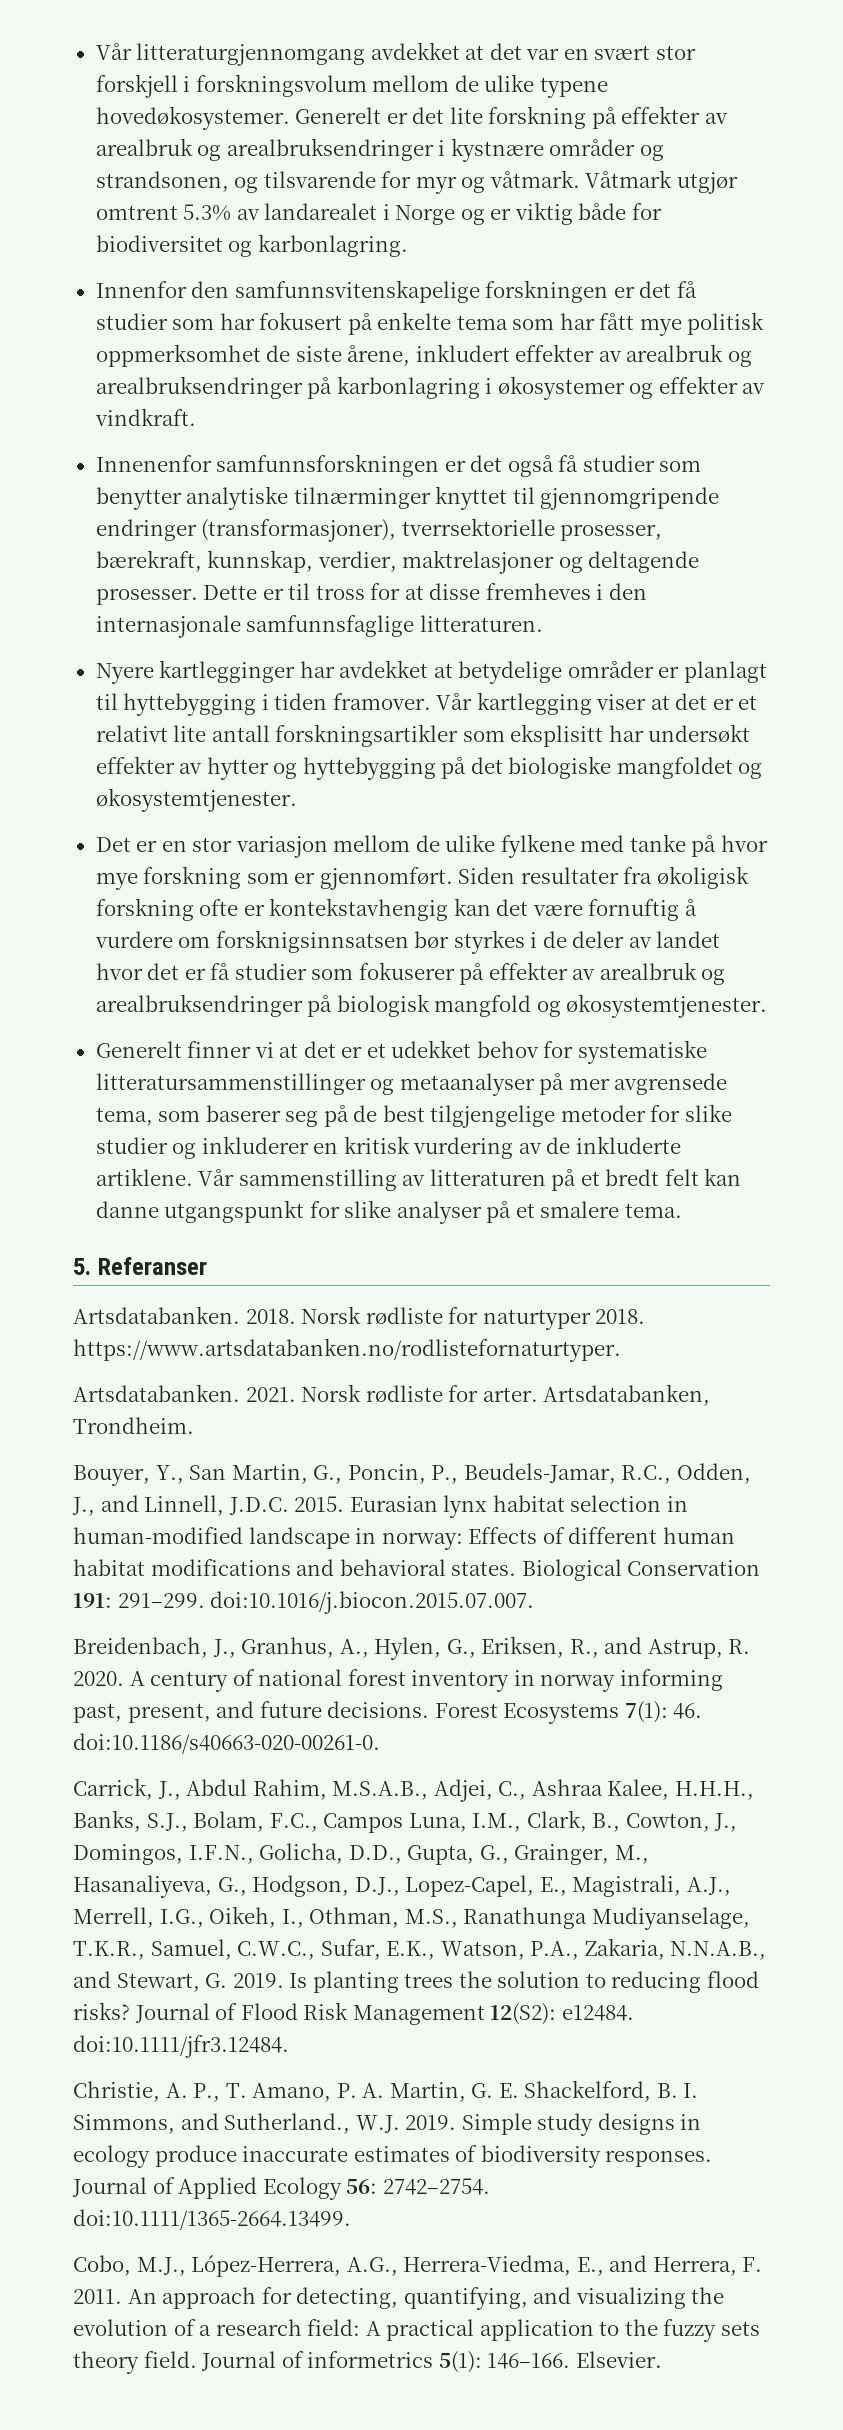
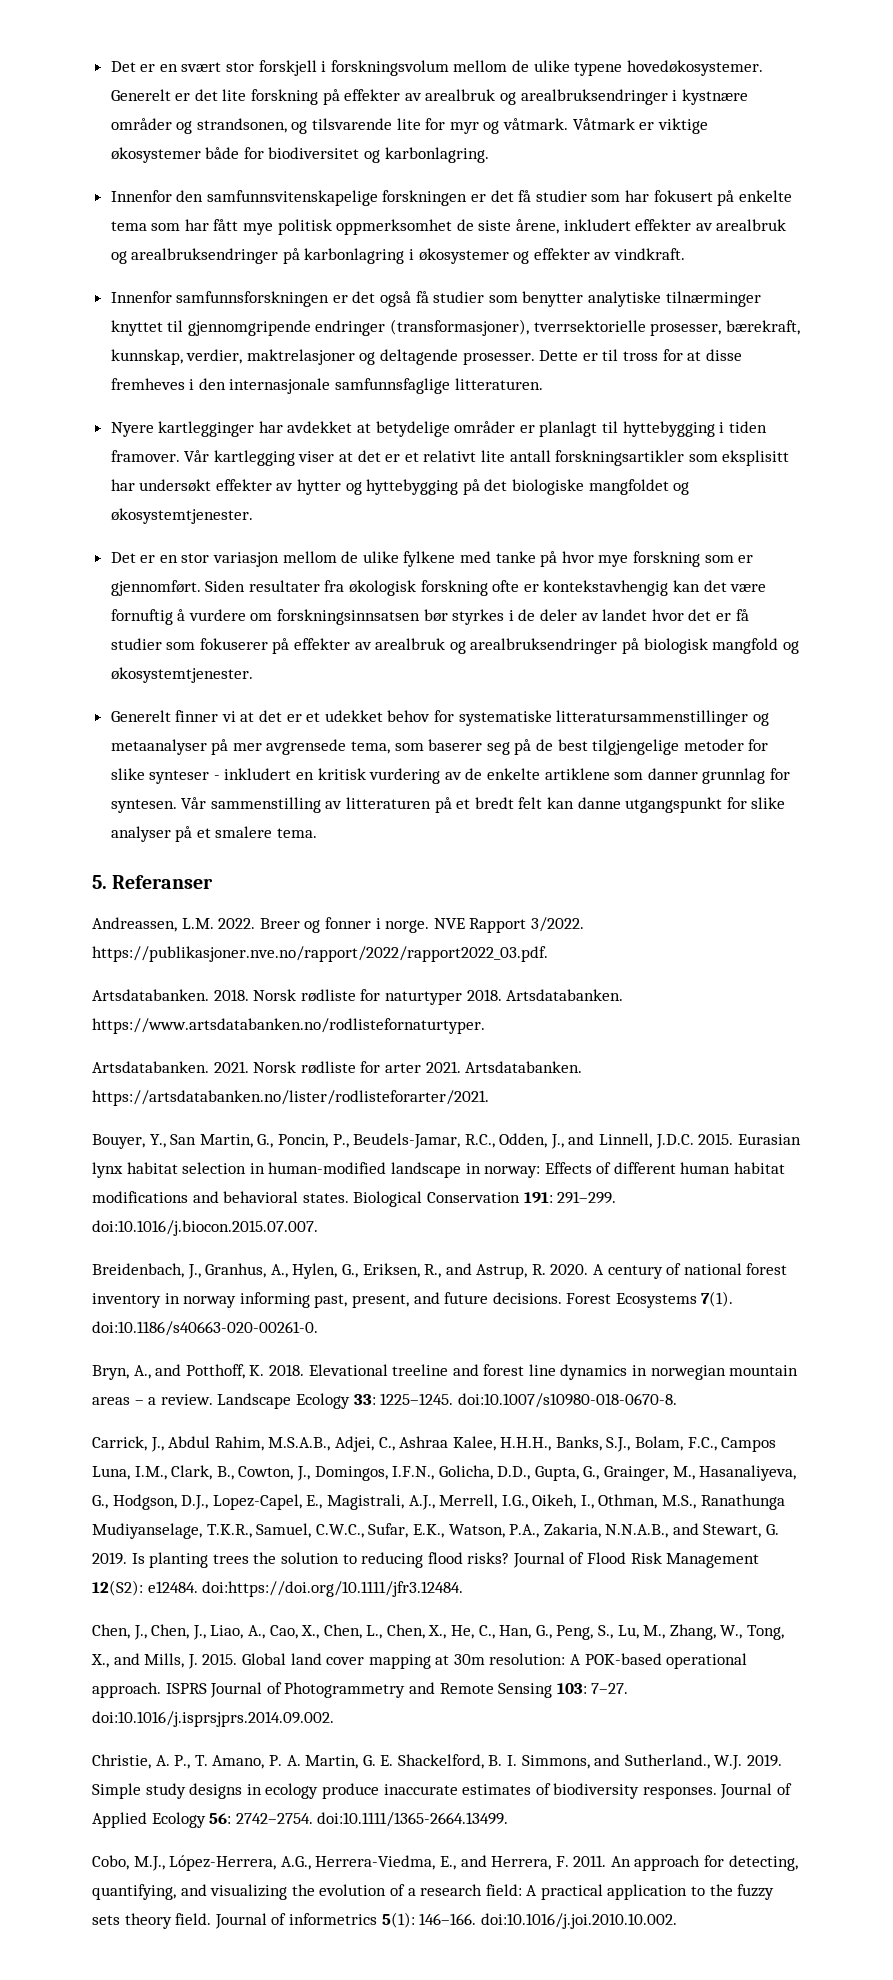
- Vår litteraturgjennomgang avdekket at det var en svært stor forskjell i forskningsvolum mellom de ulike typene hovedøkosystemer.
+ Det er en svært stor forskjell i forskningsvolum mellom de ulike typene hovedøkosystemer.
- Generelt er det lite forskning på effekter av arealbruk og arealbruksendringer i kystnære områder og strandsonen, og tilsvarende for myr og våtmark.
+ Generelt er det lite forskning på effekter av arealbruk og arealbruksendringer i kystnære områder og strandsonen, og tilsvarende lite for myr og våtmark.
- Våtmark utgjør omtrent 5.3% av landarealet i Norge og er viktig både for biodiversitet og karbonlagring.
+ Våtmark er viktige økosystemer både for biodiversitet og karbonlagring.
- Innenenfor samfunnsforskningen er det også få studier som benytter analytiske tilnærminger knyttet til gjennomgripende endringer (transformasjoner), tverrsektorielle prosesser, bærekraft, kunnskap, verdier, maktrelasjoner og deltagende prosesser.
+ Innenfor samfunnsforskningen er det også få studier som benytter analytiske tilnærminger knyttet til gjennomgripende endringer (transformasjoner), tverrsektorielle prosesser, bærekraft, kunnskap, verdier, maktrelasjoner og deltagende prosesser.
- Siden resultater fra økoligisk forskning ofte er kontekstavhengig kan det være fornuftig å vurdere om forsknigsinnsatsen bør styrkes i de deler av landet hvor det er få studier som fokuserer på effekter av arealbruk og arealbruksendringer på biologisk mangfold og økosystemtjenester.
+ Siden resultater fra økologisk forskning ofte er kontekstavhengig kan det være fornuftig å vurdere om forskningsinnsatsen bør styrkes i de deler av landet hvor det er få studier som fokuserer på effekter av arealbruk og arealbruksendringer på biologisk mangfold og økosystemtjenester.
- Generelt finner vi at det er et udekket behov for systematiske litteratursammenstillinger og metaanalyser på mer avgrensede tema, som baserer seg på de best tilgjengelige metoder for slike studier og inkluderer en kritisk vurdering av de inkluderte artiklene.
+ Generelt finner vi at det er et udekket behov for systematiske litteratursammenstillinger og metaanalyser på mer avgrensede tema, som baserer seg på de best tilgjengelige metoder for slike synteser - inkludert en kritisk vurdering av de enkelte artiklene som danner grunnlag for syntesen.
+ Andreassen, L.M. 2022. Breer og fonner i norge. NVE Rapport 3/2022. https://publikasjoner.nve.no/rapport/2022/rapport2022_03.pdf.
- Norsk rødliste for naturtyper 2018. https://www.artsdatabanken.no/rodlistefornaturtyper.
+ Norsk rødliste for naturtyper 2018. Artsdatabanken. https://www.artsdatabanken.no/rodlistefornaturtyper.
- Norsk rødliste for arter. Artsdatabanken, Trondheim.
+ Norsk rødliste for arter 2021. Artsdatabanken. https://artsdatabanken.no/lister/rodlisteforarter/2021.
- Forest Ecosystems 7(1): 46. doi:10.1186/s40663-020-00261-0.
+ Forest Ecosystems 7(1). doi:10.1186/s40663-020-00261-0.
+ Bryn, A., and Potthoff, K. 2018. Elevational treeline and forest line dynamics in norwegian mountain areas – a review. Landscape Ecology 33: 1225–1245. doi:10.1007/s10980-018-0670-8.
- Journal of Flood Risk Management 12(S2): e12484. doi:10.1111/jfr3.12484.
+ Journal of Flood Risk Management 12(S2): e12484. doi:https://doi.org/10.1111/jfr3.12484.
+ Chen, J., Chen, J., Liao, A., Cao, X., Chen, L., Chen, X., He, C., Han, G., Peng, S., Lu, M., Zhang, W., Tong, X., and Mills, J. 2015. Global land cover mapping at 30m resolution: A POK-based operational approach. ISPRS Journal of Photogrammetry and Remote Sensing 103: 7–27. doi:10.1016/j.isprsjprs.2014.09.002.
- Journal of informetrics 5(1): 146–166. Elsevier.
+ Journal of informetrics 5(1): 146–166. doi:10.1016/j.joi.2010.10.002.

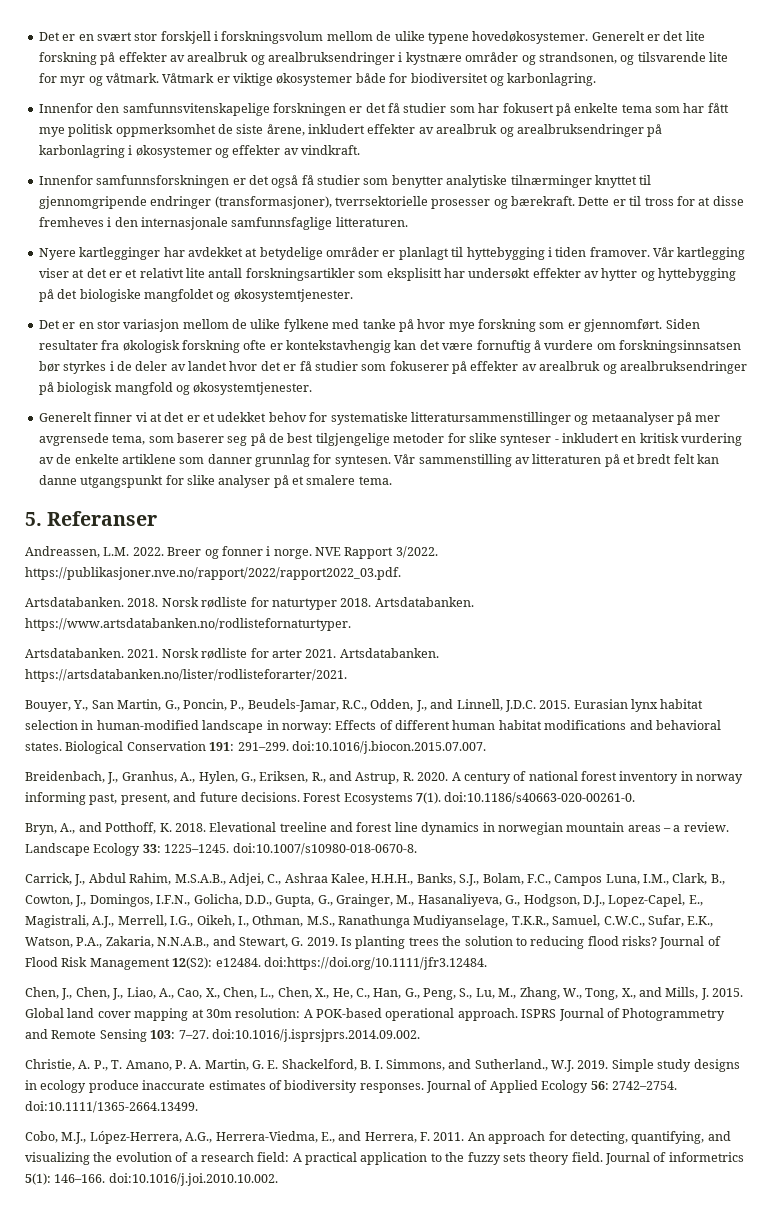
- Innenfor samfunnsforskningen er det også få studier som benytter analytiske tilnærminger knyttet til gjennomgripende endringer (transformasjoner), tverrsektorielle prosesser, bærekraft, kunnskap, verdier, maktrelasjoner og deltagende prosesser.
+ Innenfor samfunnsforskningen er det også få studier som benytter analytiske tilnærminger knyttet til gjennomgripende endringer (transformasjoner), tverrsektorielle prosesser og bærekraft.

